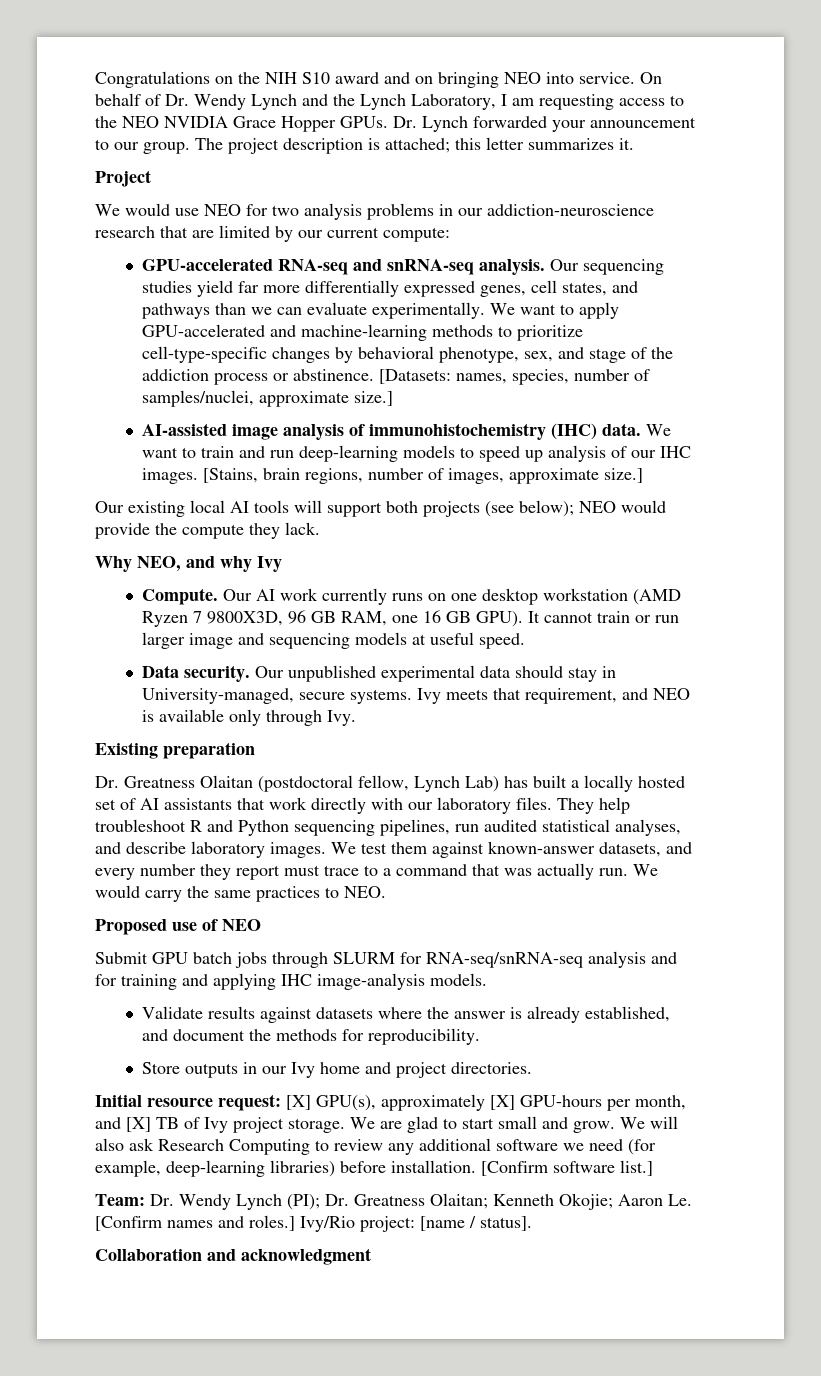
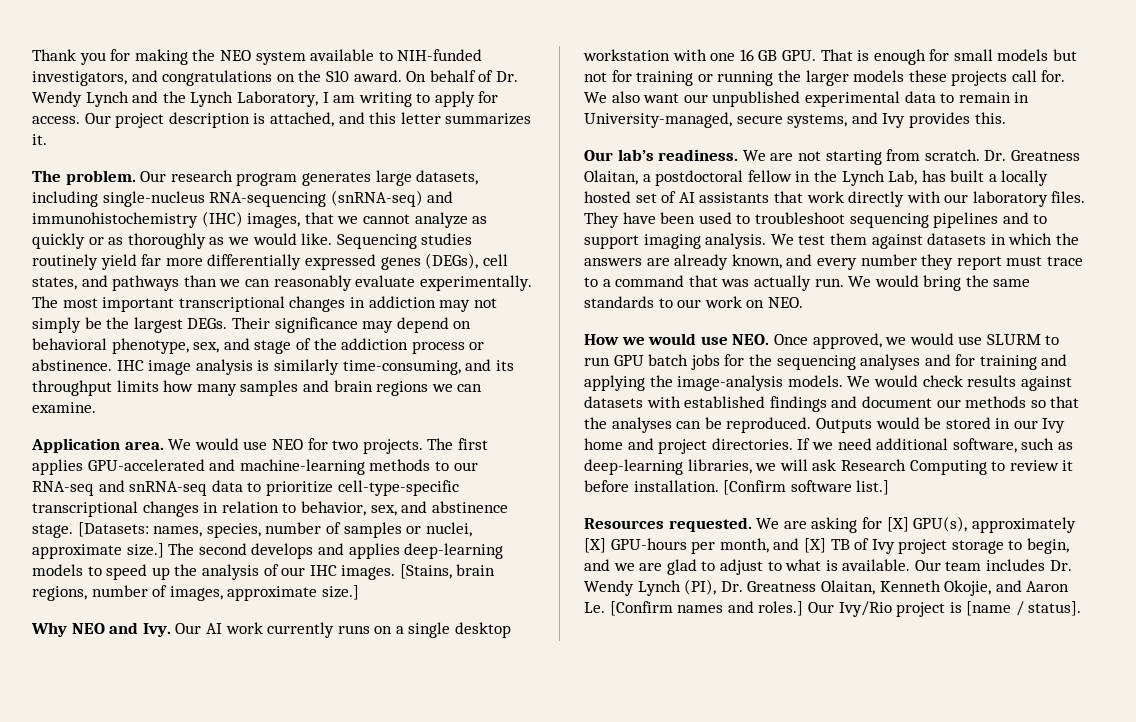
- Congratulations on the NIH S10 award and on bringing NEO into service.
+ Thank you for making the NEO system available to NIH-funded investigators, and congratulations on the S10 award.
- On behalf of Dr. Wendy Lynch and the Lynch Laboratory, I am requesting access to the NEO NVIDIA Grace Hopper GPUs. Dr. Lynch forwarded your announcement to our group. The project description is attached; this letter summarizes it.
+ On behalf of Dr. Wendy Lynch and the Lynch Laboratory, I am writing to apply for access. Our project description is attached, and this letter summarizes it.
- Project
- We would use NEO for two analysis problems in our addiction-neuroscience research that are limited by our current compute:
- GPU-accelerated RNA-seq and snRNA-seq analysis. Our sequencing studies yield far more differentially expressed genes, cell states, and pathways than we can evaluate experimentally.
+ The problem. Our research program generates large datasets, including single-nucleus RNA-sequencing (snRNA-seq) and immunohistochemistry (IHC) images, that we cannot analyze as quickly or as thoroughly as we would like. Sequencing studies routinely yield far more differentially expressed genes (DEGs), cell states, and pathways than we can reasonably evaluate experimentally.
- We want to apply GPU-accelerated and machine-learning methods to prioritize cell-type-specific changes by behavioral phenotype, sex, and stage of the addiction process or abstinence.
+ The most important transcriptional changes in addiction may not simply be the largest DEGs. Their significance may depend on behavioral phenotype, sex, and stage of the addiction process or abstinence.
+ IHC image analysis is similarly time-consuming, and its throughput limits how many samples and brain regions we can examine.
+ Application area. We would use NEO for two projects. The first applies GPU-accelerated and machine-learning methods to our RNA-seq and snRNA-seq data to prioritize cell-type-specific transcriptional changes in relation to behavior, sex, and abstinence stage.
- [Datasets: names, species, number of samples/nuclei, approximate size.]
- AI-assisted image analysis of immunohistochemistry (IHC) data. We want to train and run deep-learning models to speed up analysis of our IHC images.
+ [Datasets: names, species, number of samples or nuclei, approximate size.] The second develops and applies deep-learning models to speed up the analysis of our IHC images.
- Our existing local AI tools will support both projects (see below); NEO would provide the compute they lack.
- Why NEO, and why Ivy
- Compute. Our AI work currently runs on one desktop workstation (AMD Ryzen 7 9800X3D, 96 GB RAM, one 16 GB GPU). It cannot train or run larger image and sequencing models at useful speed.
- Data security. Our unpublished experimental data should stay in University-managed, secure systems. Ivy meets that requirement, and NEO is available only through Ivy.
- Existing preparation
- Dr. Greatness Olaitan (postdoctoral fellow, Lynch Lab) has built a locally hosted set of AI assistants that work directly with our laboratory files.
+ Why NEO and Ivy. Our AI work currently runs on a single desktop workstation with one 16 GB GPU. That is enough for small models but not for training or running the larger models these projects call for. We also want our unpublished experimental data to remain in University-managed, secure systems, and Ivy provides this.
+ Our lab’s readiness. We are not starting from scratch. Dr. Greatness Olaitan, a postdoctoral fellow in the Lynch Lab, has built a locally hosted set of AI assistants that work directly with our laboratory files.
- They help troubleshoot R and Python sequencing pipelines, run audited statistical analyses, and describe laboratory images. We test them against known-answer datasets, and every number they report must trace to a command that was actually run.
+ They have been used to troubleshoot sequencing pipelines and to support imaging analysis. We test them against datasets in which the answers are already known, and every number they report must trace to a command that was actually run.
- We would carry the same practices to NEO.
- Proposed use of NEO
- Submit GPU batch jobs through SLURM for RNA-seq/snRNA-seq analysis and for training and applying IHC image-analysis models.
- Validate results against datasets where the answer is already established, and document the methods for reproducibility.
- Store outputs in our Ivy home and project directories.
- Initial resource request: [X] GPU(s), approximately [X] GPU-hours per month, and [X] TB of Ivy project storage. We are glad to start small and grow. We will also ask Research Computing to review any additional software we need (for example, deep-learning libraries) before installation. [Confirm software list.]
- Team: Dr. Wendy Lynch (PI); Dr. Greatness Olaitan; Kenneth Okojie; Aaron Le. [Confirm names and roles.]
+ We would bring the same standards to our work on NEO.
+ How we would use NEO. Once approved, we would use SLURM to run GPU batch jobs for the sequencing analyses and for training and applying the image-analysis models. We would check results against datasets with established findings and document our methods so that the analyses can be reproduced. Outputs would be stored in our Ivy home and project directories. If we need additional software, such as deep-learning libraries, we will ask Research Computing to review it before installation. [Confirm software list.]
+ Resources requested. We are asking for [X] GPU(s), approximately [X] GPU-hours per month, and [X] TB of Ivy project storage to begin, and we are glad to adjust to what is available. Our team includes Dr. Wendy Lynch (PI), Dr. Greatness Olaitan, Kenneth Okojie, and Aaron Le. [Confirm names and roles.]
- Ivy/Rio project: [name / status].
+ Our Ivy/Rio project is [name / status].
- Collaboration and acknowledgment

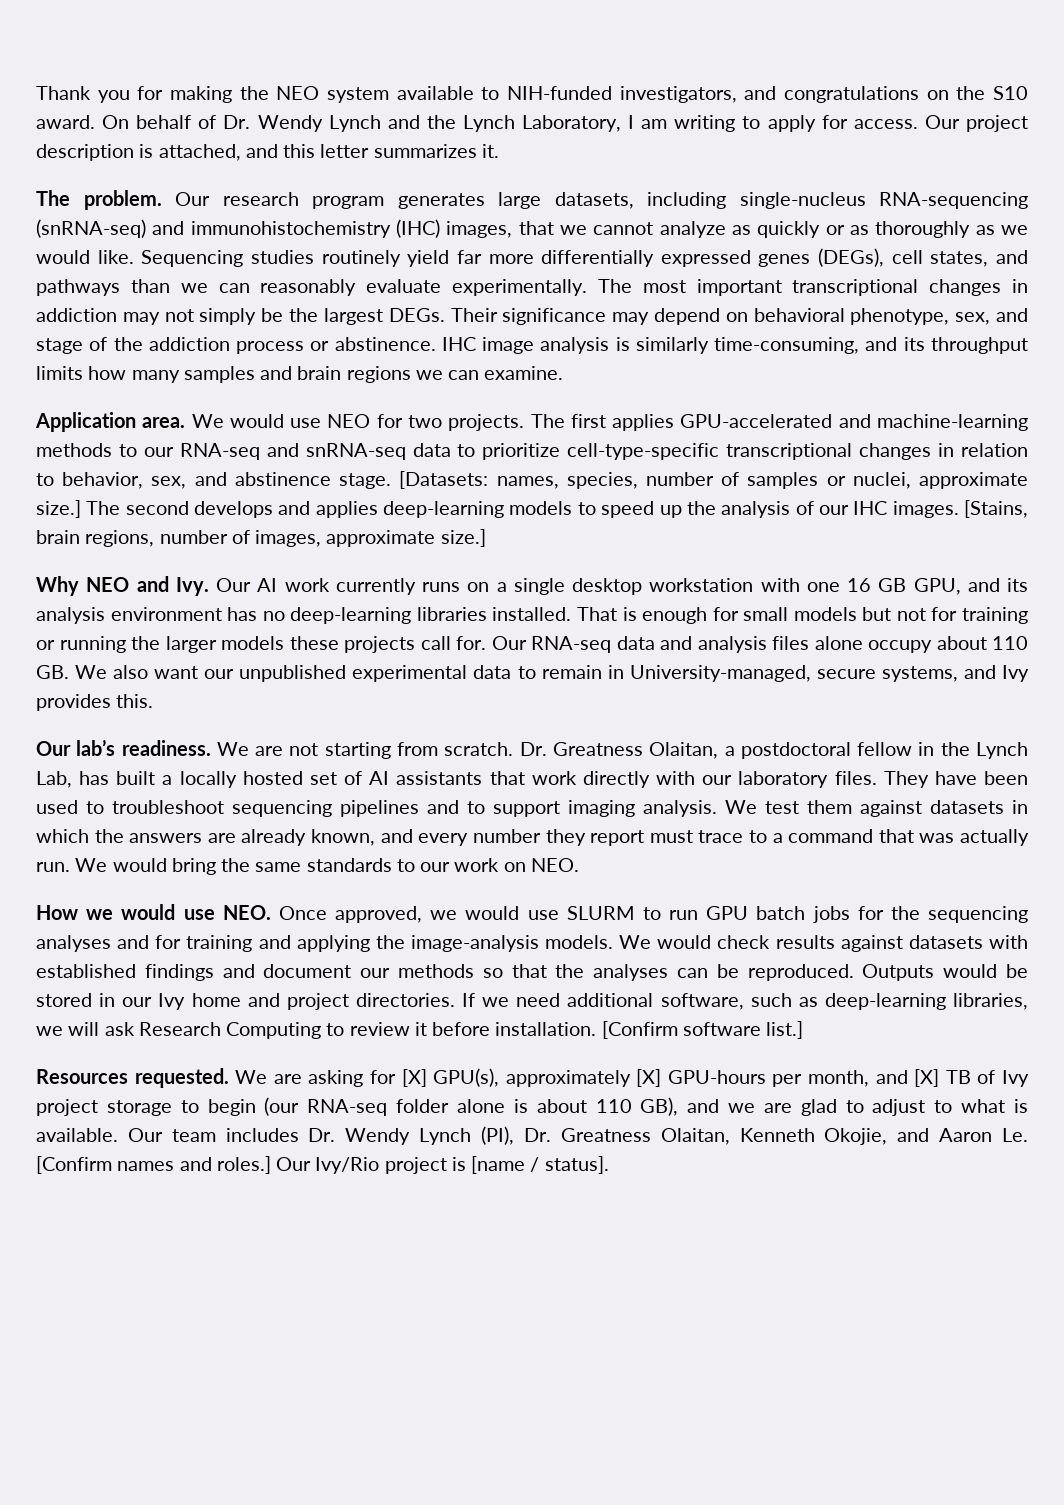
- Why NEO and Ivy. Our AI work currently runs on a single desktop workstation with one 16 GB GPU. That is enough for small models but not for training or running the larger models these projects call for.
+ Why NEO and Ivy. Our AI work currently runs on a single desktop workstation with one 16 GB GPU, and its analysis environment has no deep-learning libraries installed. That is enough for small models but not for training or running the larger models these projects call for.
- We also want our unpublished experimental data to remain in University-managed, secure systems, and Ivy provides this.
+ Our RNA-seq data and analysis files alone occupy about 110 GB. We also want our unpublished experimental data to remain in University-managed, secure systems, and Ivy provides this.
- We are asking for [X] GPU(s), approximately [X] GPU-hours per month, and [X] TB of Ivy project storage to begin, and we are glad to adjust to what is available.
+ We are asking for [X] GPU(s), approximately [X] GPU-hours per month, and [X] TB of Ivy project storage to begin (our RNA-seq folder alone is about 110 GB), and we are glad to adjust to what is available.

